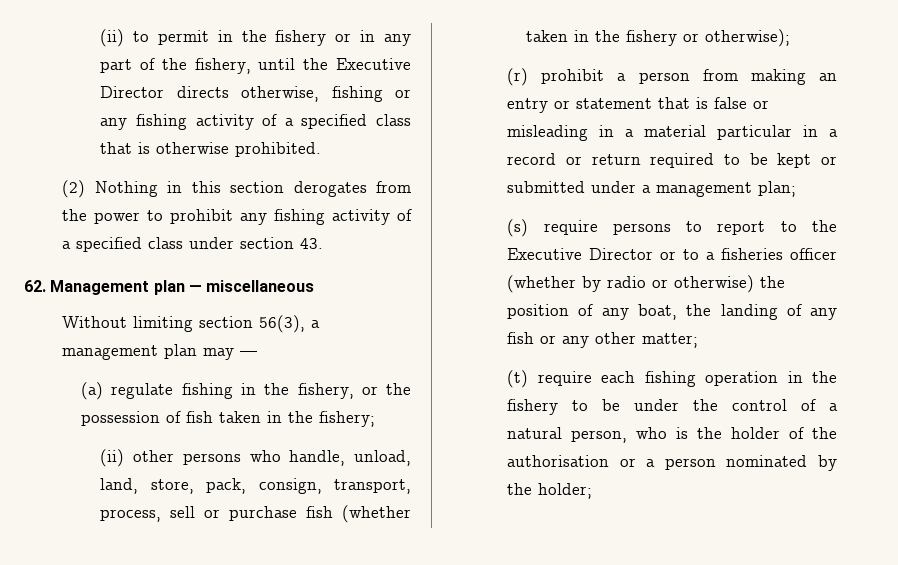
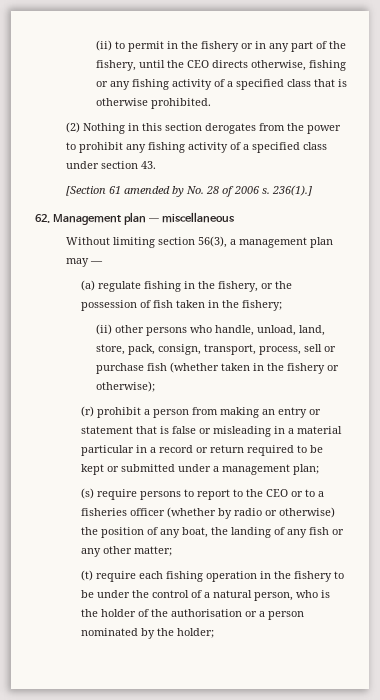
- (ii) to permit in the fishery or in any part of the fishery, until the Executive Director directs otherwise, fishing or any fishing activity of a specified class that is otherwise prohibited.
+ (ii) to permit in the fishery or in any part of the fishery, until the CEO directs otherwise, fishing or any fishing activity of a specified class that is otherwise prohibited.
+ [Section 61 amended by No. 28 of 2006 s. 236(1).]
- (s) require persons to report to the Executive Director or to a fisheries officer (whether by radio or otherwise) the position of any boat, the landing of any fish or any other matter;
+ (s) require persons to report to the CEO or to a fisheries officer (whether by radio or otherwise) the position of any boat, the landing of any fish or any other matter;

